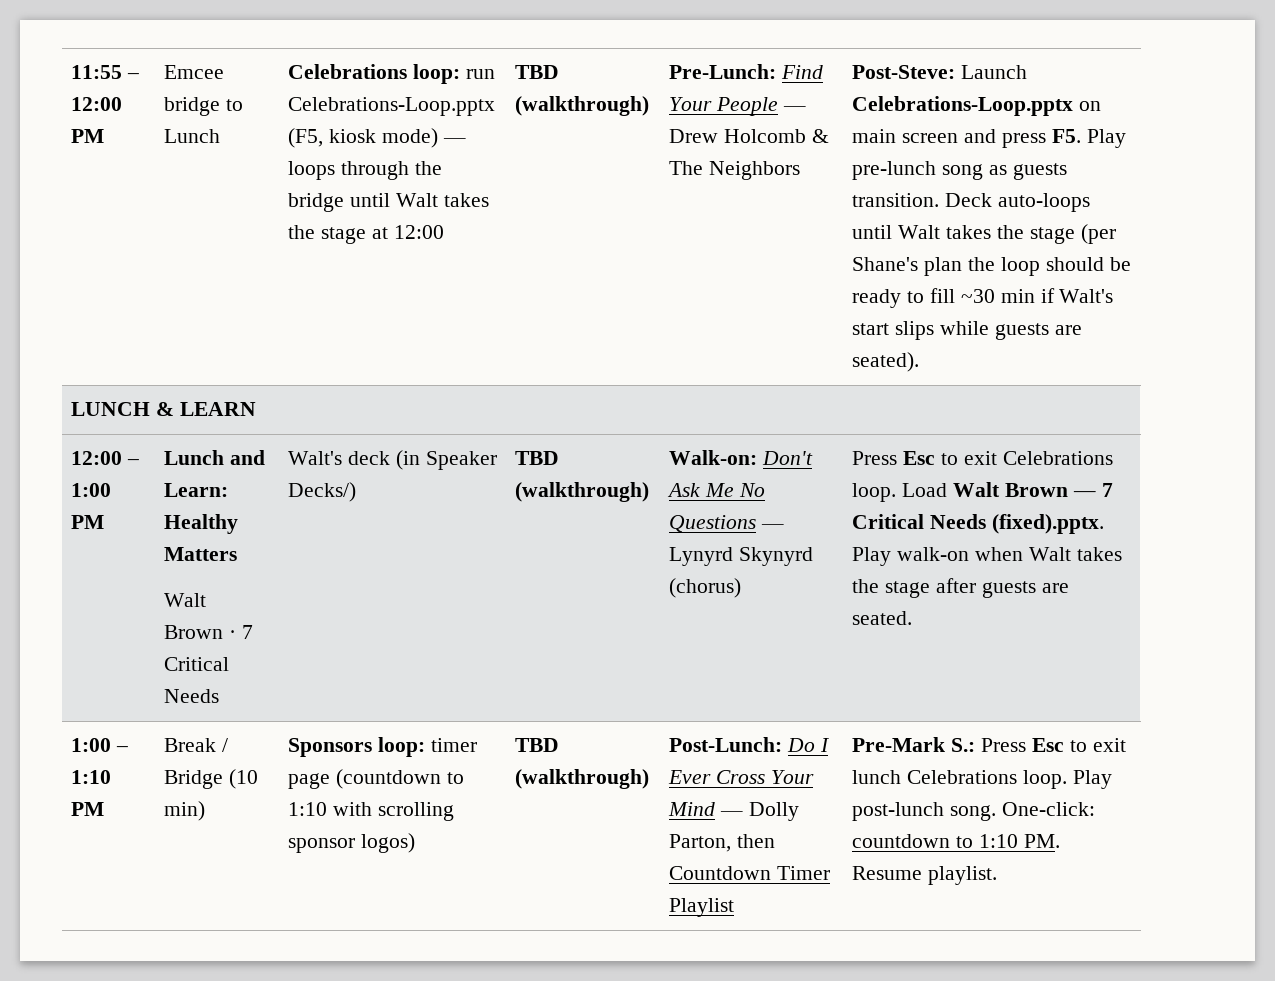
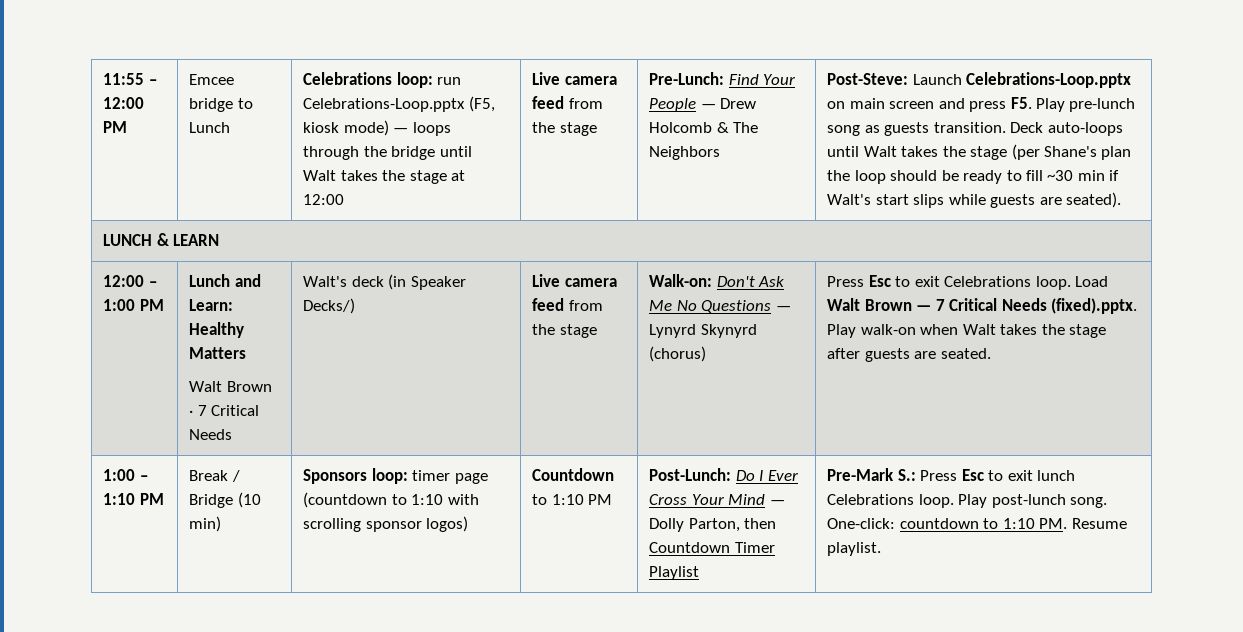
- Celebrations loop: run Celebrations-Loop.pptx (F5, kiosk mode) — loops through the bridge until Walt takes the stage at 12:00 | TBD (walkthrough)
+ Celebrations loop: run Celebrations-Loop.pptx (F5, kiosk mode) — loops through the bridge until Walt takes the stage at 12:00 | Live camera feed from the stage
- Walt's deck (in Speaker Decks/) | TBD (walkthrough)
+ Walt's deck (in Speaker Decks/) | Live camera feed from the stage
- Sponsors loop: timer page (countdown to 1:10 with scrolling sponsor logos) | TBD (walkthrough)
+ Sponsors loop: timer page (countdown to 1:10 with scrolling sponsor logos) | Countdown to 1:10 PM

